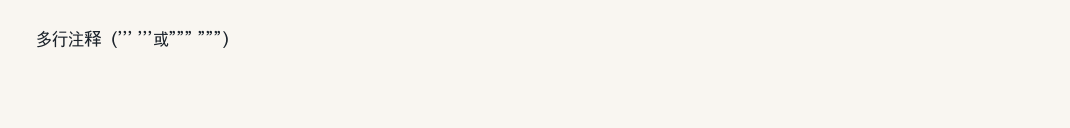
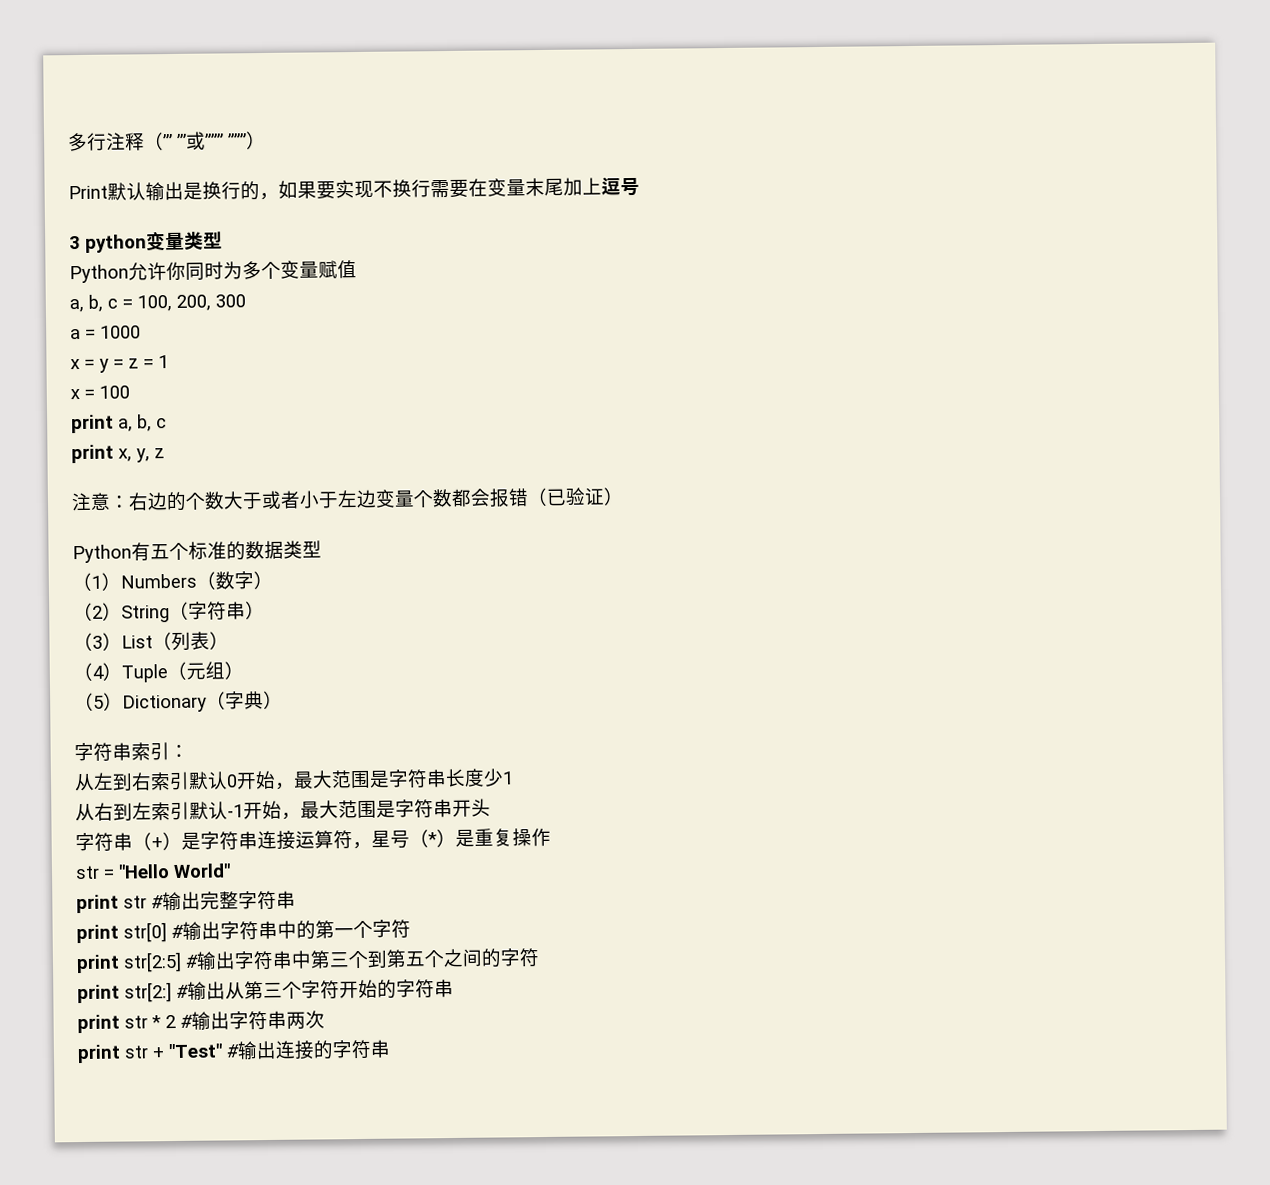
+ Print默认输出是换行的，如果要实现不换行需要在变量末尾加上逗号
+ 3 python变量类型
+ Python允许你同时为多个变量赋值
+ a, b, c = 100, 200, 300
+ a = 1000
+ x = y = z = 1
+ x = 100
+ print a, b, c
+ print x, y, z
+ 注意：右边的个数大于或者小于左边变量个数都会报错（已验证）
+ Python有五个标准的数据类型
+ （1）Numbers（数字）
+ （2）String（字符串）
+ （3）List（列表）
+ （4）Tuple（元组）
+ （5）Dictionary（字典）
+ 字符串索引：
+ 从左到右索引默认0开始，最大范围是字符串长度少1
+ 从右到左索引默认-1开始，最大范围是字符串开头
+ 字符串（+）是字符串连接运算符，星号（*）是重复操作
+ str = "Hello World"
+ print str #输出完整字符串
+ print str[0] #输出字符串中的第一个字符
+ print str[2:5] #输出字符串中第三个到第五个之间的字符
+ print str[2:] #输出从第三个字符开始的字符串
+ print str * 2 #输出字符串两次
+ print str + "Test" #输出连接的字符串

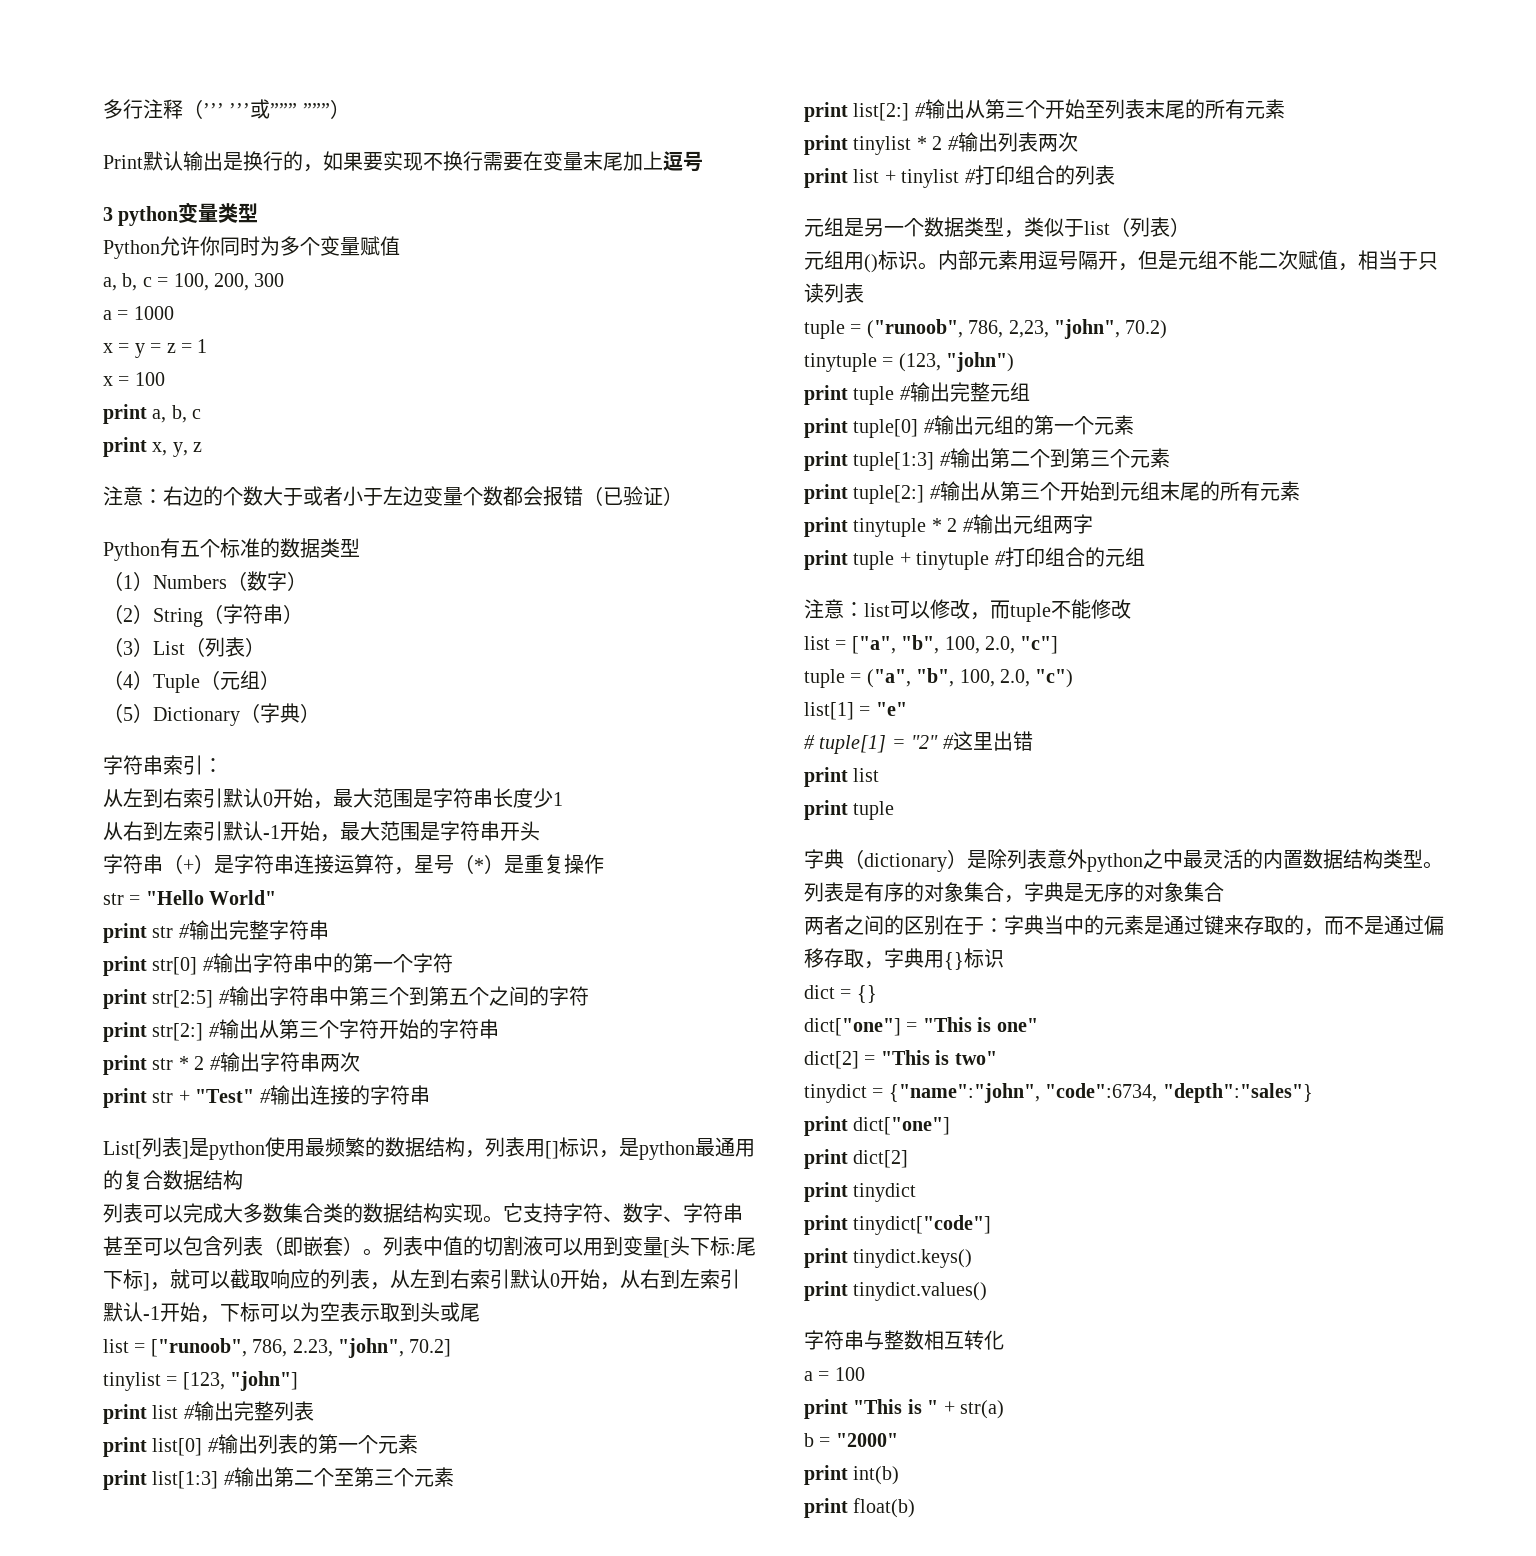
+ List[列表]是python使用最频繁的数据结构，列表用[]标识，是python最通用的复合数据结构
+ 列表可以完成大多数集合类的数据结构实现。它支持字符、数字、字符串甚至可以包含列表（即嵌套）。列表中值的切割液可以用到变量[头下标:尾下标]，就可以截取响应的列表，从左到右索引默认0开始，从右到左索引默认-1开始，下标可以为空表示取到头或尾
+ list = ["runoob", 786, 2.23, "john", 70.2]
+ tinylist = [123, "john"]
+ print list #输出完整列表
+ print list[0] #输出列表的第一个元素
+ print list[1:3] #输出第二个至第三个元素
+ print list[2:] #输出从第三个开始至列表末尾的所有元素
+ print tinylist * 2 #输出列表两次
+ print list + tinylist #打印组合的列表
+ 元组是另一个数据类型，类似于list（列表）
+ 元组用()标识。内部元素用逗号隔开，但是元组不能二次赋值，相当于只读列表
+ tuple = ("runoob", 786, 2,23, "john", 70.2)
+ tinytuple = (123, "john")
+ print tuple #输出完整元组
+ print tuple[0] #输出元组的第一个元素
+ print tuple[1:3] #输出第二个到第三个元素
+ print tuple[2:] #输出从第三个开始到元组末尾的所有元素
+ print tinytuple * 2 #输出元组两字
+ print tuple + tinytuple #打印组合的元组
+ 注意：list可以修改，而tuple不能修改
+ list = ["a", "b", 100, 2.0, "c"]
+ tuple = ("a", "b", 100, 2.0, "c")
+ list[1] = "e"
+ # tuple[1] = "2" #这里出错
+ print list
+ print tuple
+ 字典（dictionary）是除列表意外python之中最灵活的内置数据结构类型。列表是有序的对象集合，字典是无序的对象集合
+ 两者之间的区别在于：字典当中的元素是通过键来存取的，而不是通过偏移存取，字典用{}标识
+ dict = {}
+ dict["one"] = "This is one"
+ dict[2] = "This is two"
+ tinydict = {"name":"john", "code":6734, "depth":"sales"}
+ print dict["one"]
+ print dict[2]
+ print tinydict
+ print tinydict["code"]
+ print tinydict.keys()
+ print tinydict.values()
+ 字符串与整数相互转化
+ a = 100
+ print "This is " + str(a)
+ b = "2000"
+ print int(b)
+ print float(b)

